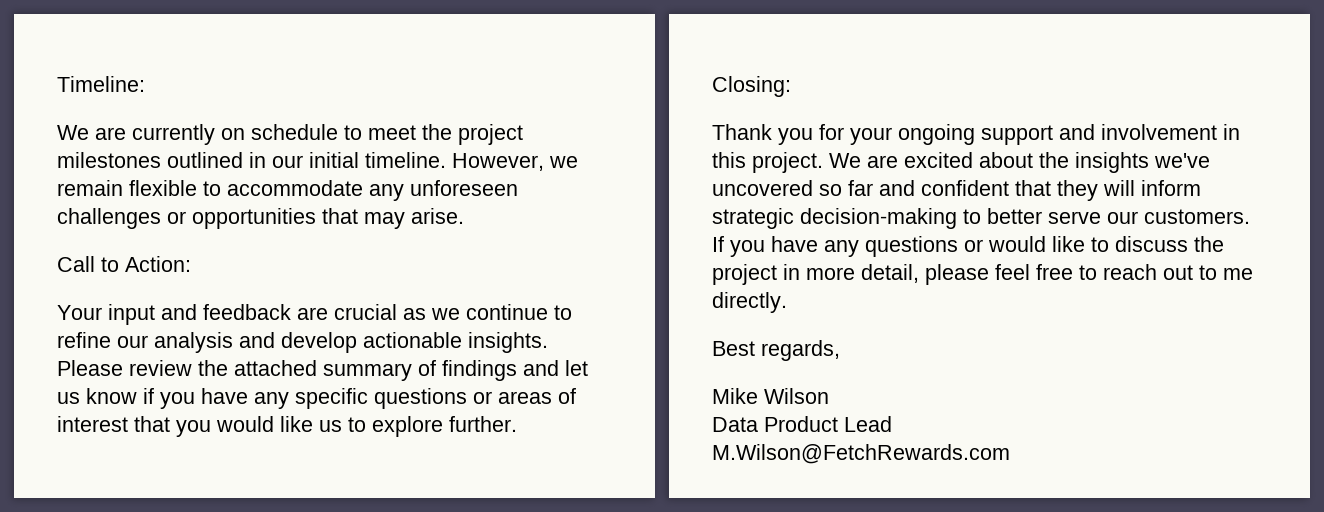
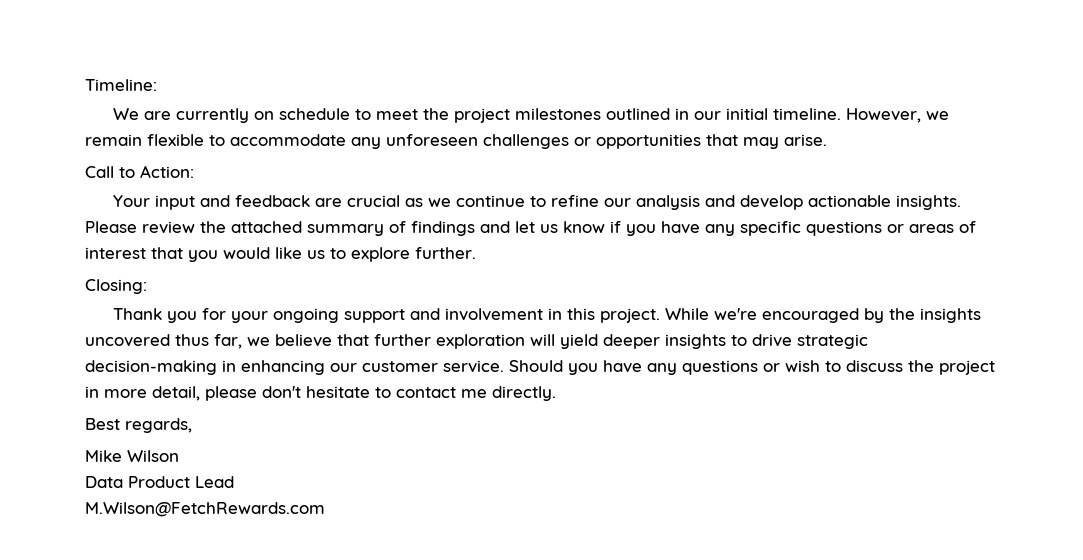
- We are excited about the insights we've uncovered so far and confident that they will inform strategic decision-making to better serve our customers. If you have any questions or would like to discuss the project in more detail, please feel free to reach out to me directly.
+ While we're encouraged by the insights uncovered thus far, we believe that further exploration will yield deeper insights to drive strategic decision-making in enhancing our customer service. Should you have any questions or wish to discuss the project in more detail, please don't hesitate to contact me directly.

